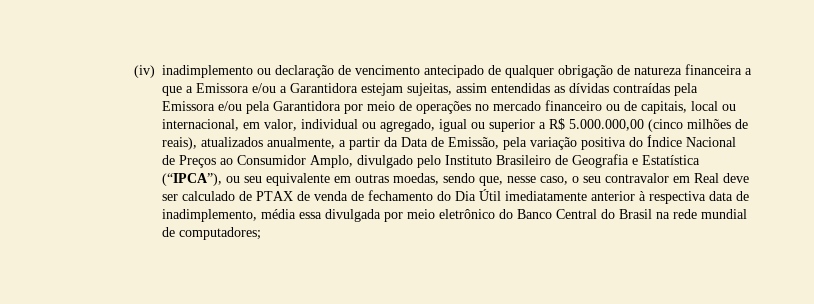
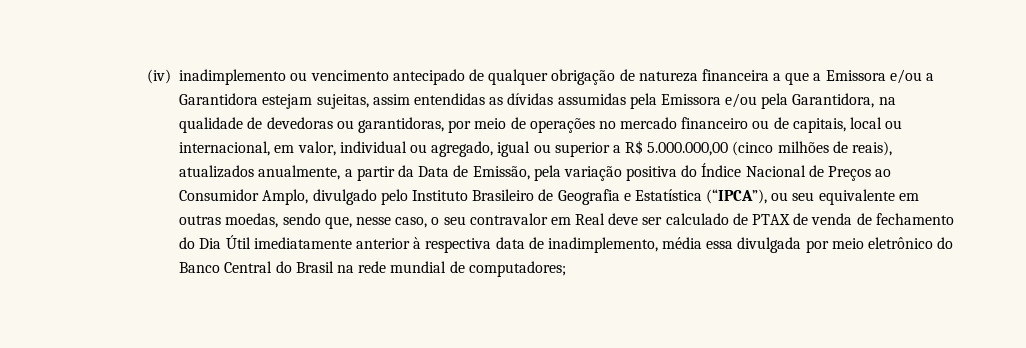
- (iv) inadimplemento ou declaração de vencimento antecipado de qualquer obrigação de natureza financeira a que a Emissora e/ou a Garantidora estejam sujeitas, assim entendidas as dívidas contraídas pela Emissora e/ou pela Garantidora por meio de operações no mercado financeiro ou de capitais, local ou internacional, em valor, individual ou agregado, igual ou superior a R$ 5.000.000,00 (cinco milhões de reais), atualizados anualmente, a partir da Data de Emissão, pela variação positiva do Índice Nacional de Preços ao Consumidor Amplo, divulgado pelo Instituto Brasileiro de Geografia e Estatística (“IPCA”), ou seu equivalente em outras moedas, sendo que, nesse caso, o seu contravalor em Real deve ser calculado de PTAX de venda de fechamento do Dia Útil imediatamente anterior à respectiva data de inadimplemento, média essa divulgada por meio eletrônico do Banco Central do Brasil na rede mundial de computadores;
+ (iv) inadimplemento ou vencimento antecipado de qualquer obrigação de natureza financeira a que a Emissora e/ou a Garantidora estejam sujeitas, assim entendidas as dívidas assumidas pela Emissora e/ou pela Garantidora, na qualidade de devedoras ou garantidoras, por meio de operações no mercado financeiro ou de capitais, local ou internacional, em valor, individual ou agregado, igual ou superior a R$ 5.000.000,00 (cinco milhões de reais), atualizados anualmente, a partir da Data de Emissão, pela variação positiva do Índice Nacional de Preços ao Consumidor Amplo, divulgado pelo Instituto Brasileiro de Geografia e Estatística (“IPCA”), ou seu equivalente em outras moedas, sendo que, nesse caso, o seu contravalor em Real deve ser calculado de PTAX de venda de fechamento do Dia Útil imediatamente anterior à respectiva data de inadimplemento, média essa divulgada por meio eletrônico do Banco Central do Brasil na rede mundial de computadores;

